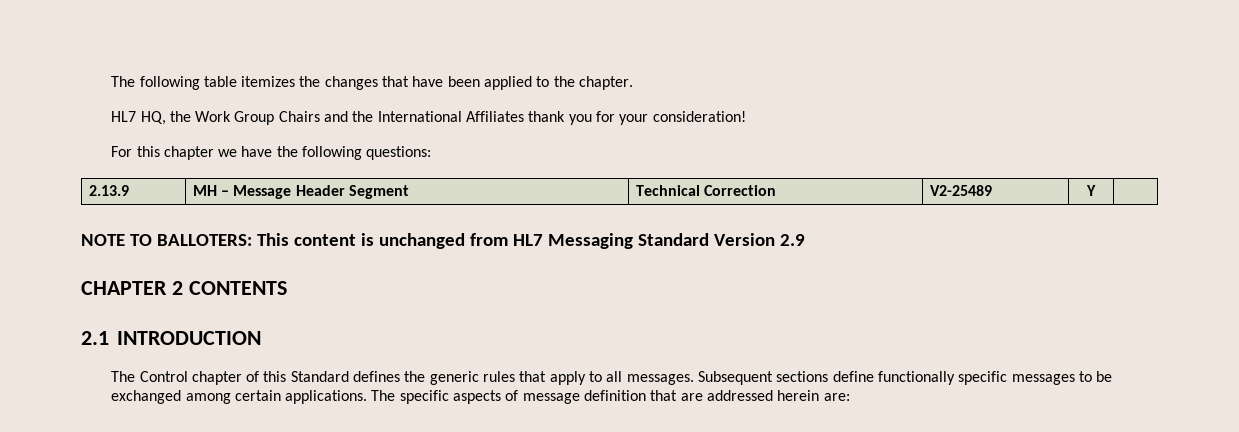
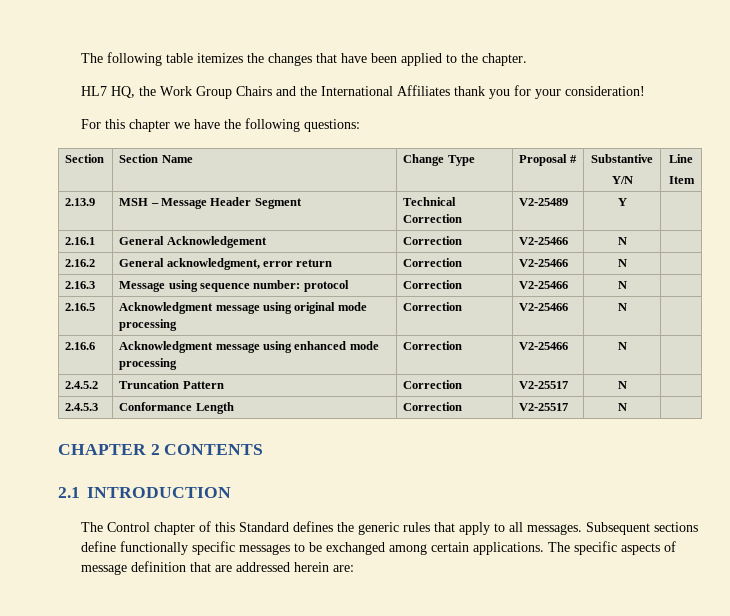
+ Section | Section Name | Change Type | Proposal # | Substantive
+ Y/N | Line
+ Item
- 2.13.9 | MH – Message Header Segment | Technical Correction | V2-25489 | Y |
+ 2.13.9 | MSH – Message Header Segment | Technical Correction | V2-25489 | Y |
- NOTE TO BALLOTERS: This content is unchanged from HL7 Messaging Standard Version 2.9
+ 2.16.1 | General Acknowledgement | Correction | V2-25466 | N |
+ 2.16.2 | General acknowledgment, error return | Correction | V2-25466 | N |
+ 2.16.3 | Message using sequence number: protocol | Correction | V2-25466 | N |
+ 2.16.5 | Acknowledgment message using original mode processing | Correction | V2-25466 | N |
+ 2.16.6 | Acknowledgment message using enhanced mode processing | Correction | V2-25466 | N |
+ 2.4.5.2 | Truncation Pattern | Correction | V2-25517 | N |
+ 2.4.5.3 | Conformance Length | Correction | V2-25517 | N |

